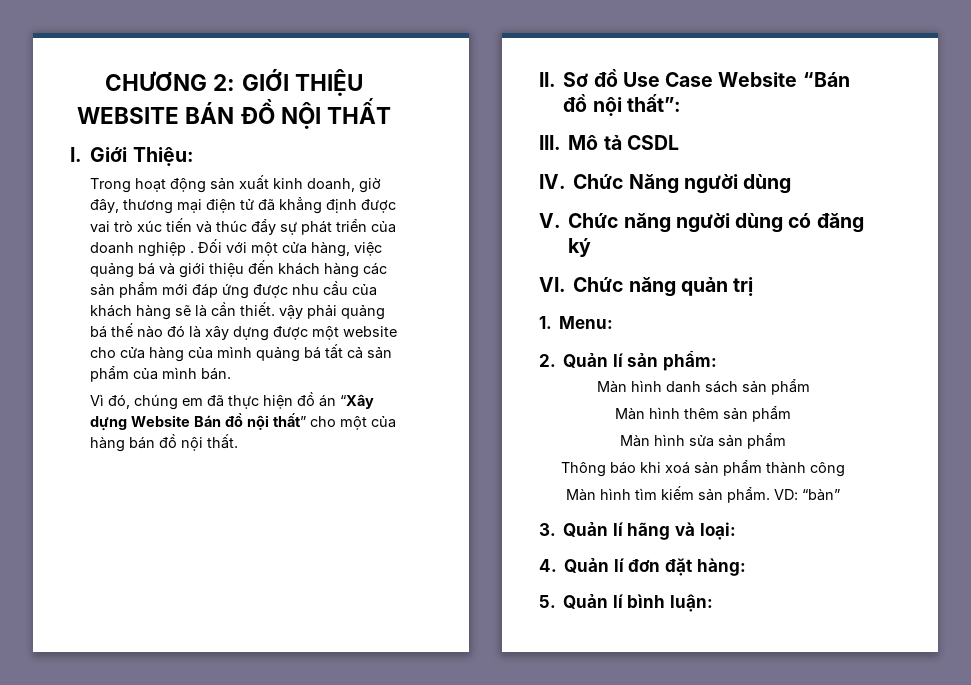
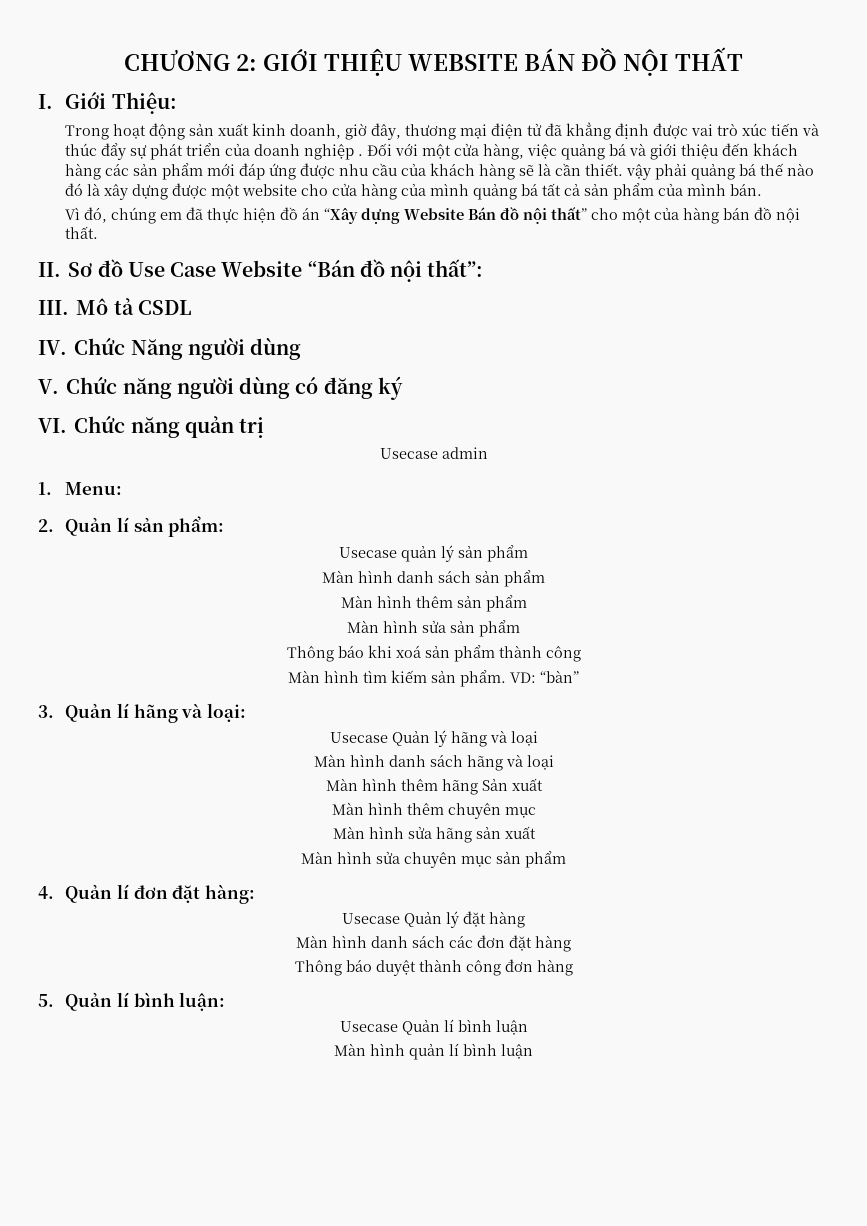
+ Usecase admin
+ Usecase quản lý sản phẩm
+ Usecase Quản lý hãng và loại
+ Màn hình danh sách hãng và loại
+ Màn hình thêm hãng Sản xuất
+ Màn hình thêm chuyên mục
+ Màn hình sửa hãng sản xuất
+ Màn hình sửa chuyên mục sản phẩm
+ Usecase Quản lý đặt hàng
+ Màn hình danh sách các đơn đặt hàng
+ Thông báo duyệt thành công đơn hàng
+ Usecase Quản lí bình luận
+ Màn hình quản lí bình luận

